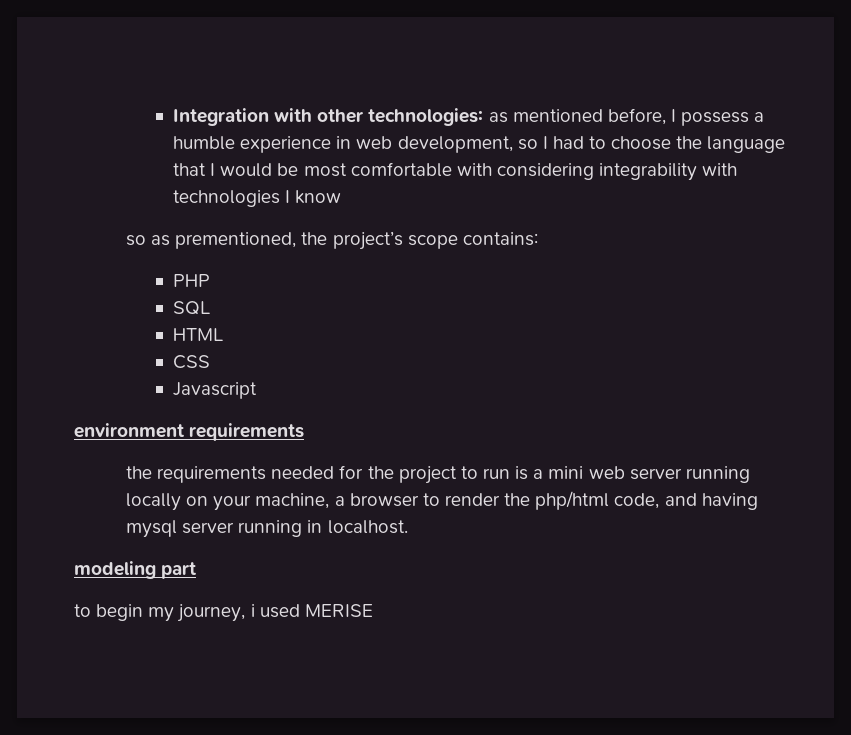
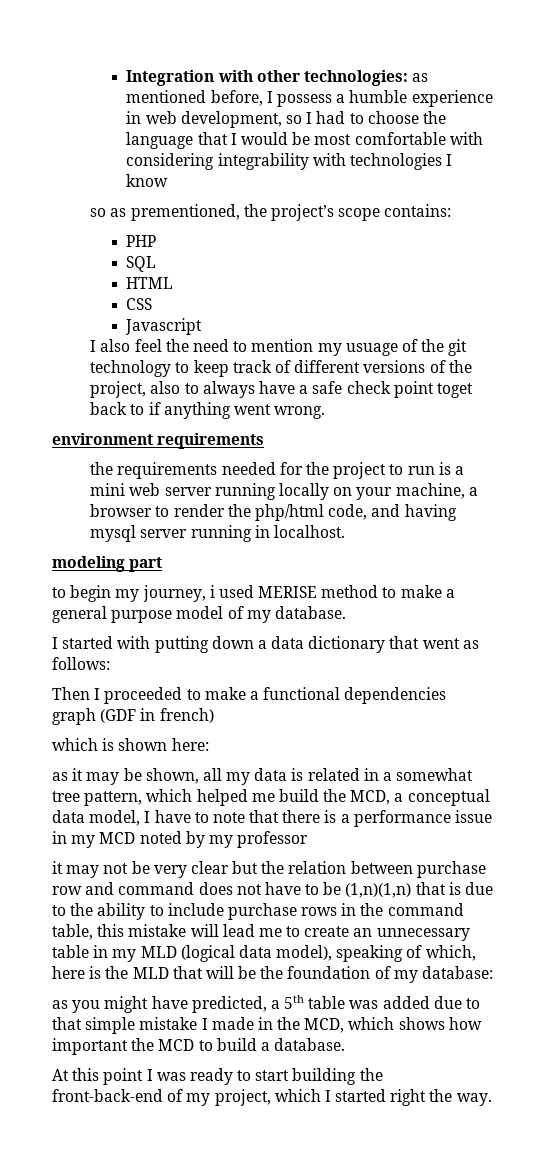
+ I also feel the need to mention my usuage of the git technology to keep track of different versions of the project, also to always have a safe check point toget back to if anything went wrong.
- to begin my journey, i used MERISE
+ to begin my journey, i used MERISE method to make a general purpose model of my database.
+ I started with putting down a data dictionary that went as follows:
+ Then I proceeded to make a functional dependencies graph (GDF in french)
+ which is shown here:
+ as it may be shown, all my data is related in a somewhat tree pattern, which helped me build the MCD, a conceptual data model, I have to note that there is a performance issue in my MCD noted by my professor
+ it may not be very clear but the relation between purchase row and command does not have to be (1,n)(1,n) that is due to the ability to include purchase rows in the command table, this mistake will lead me to create an unnecessary table in my MLD (logical data model), speaking of which, here is the MLD that will be the foundation of my database:
+ as you might have predicted, a 5th table was added due to that simple mistake I made in the MCD, which shows how important the MCD to build a database.
+ At this point I was ready to start building the front-back-end of my project, which I started right the way.

